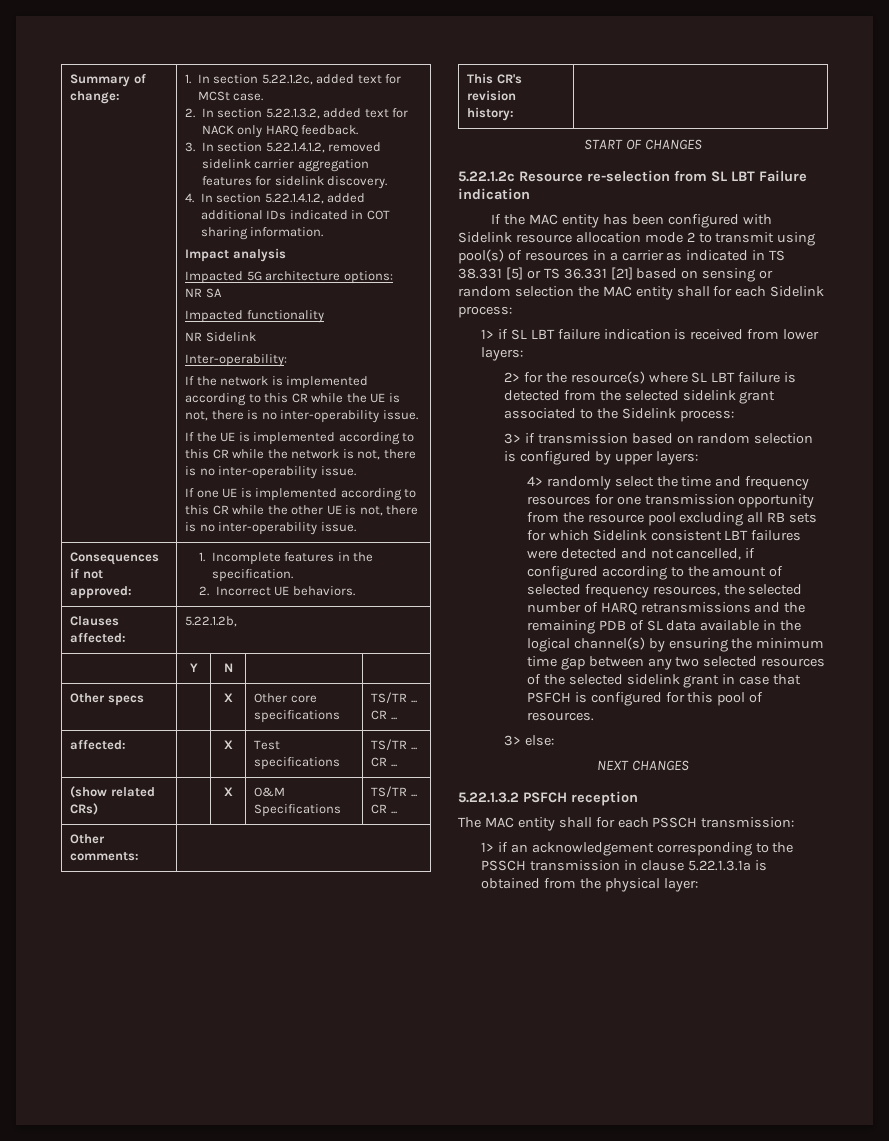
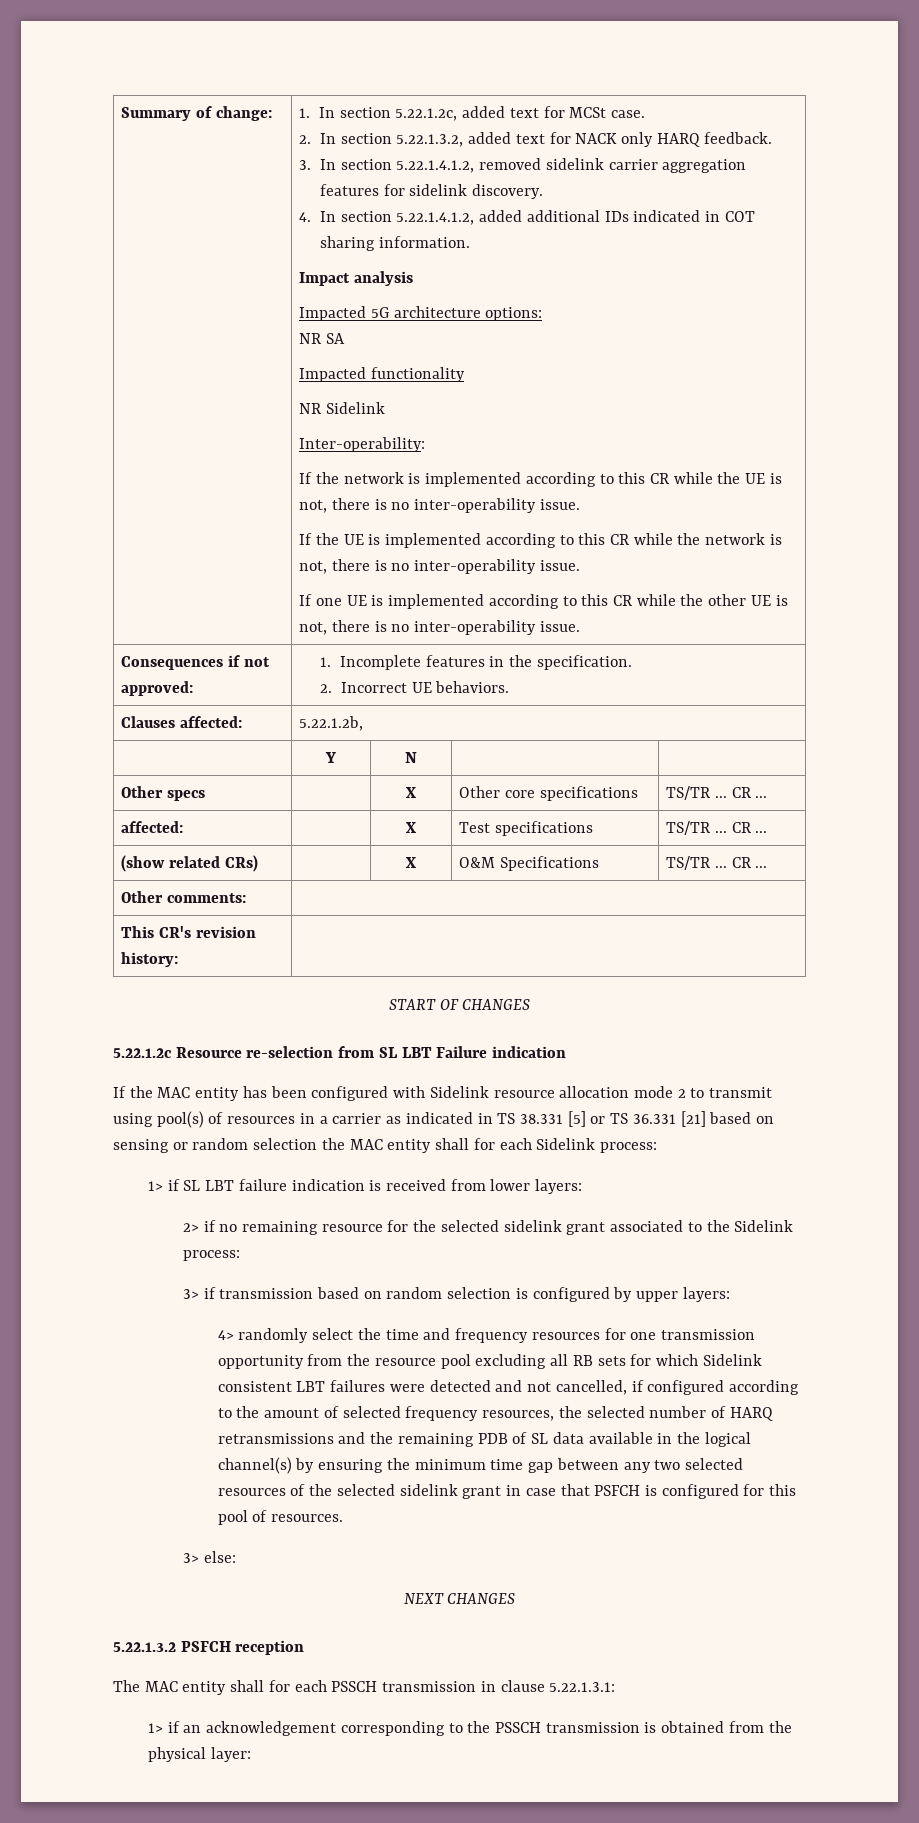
- 2> for the resource(s) where SL LBT failure is detected from the selected sidelink grant associated to the Sidelink process:
+ 2> if no remaining resource for the selected sidelink grant associated to the Sidelink process:
- The MAC entity shall for each PSSCH transmission:
+ The MAC entity shall for each PSSCH transmission in clause 5.22.1.3.1:
- 1> if an acknowledgement corresponding to the PSSCH transmission in clause 5.22.1.3.1a is obtained from the physical layer:
+ 1> if an acknowledgement corresponding to the PSSCH transmission is obtained from the physical layer:

